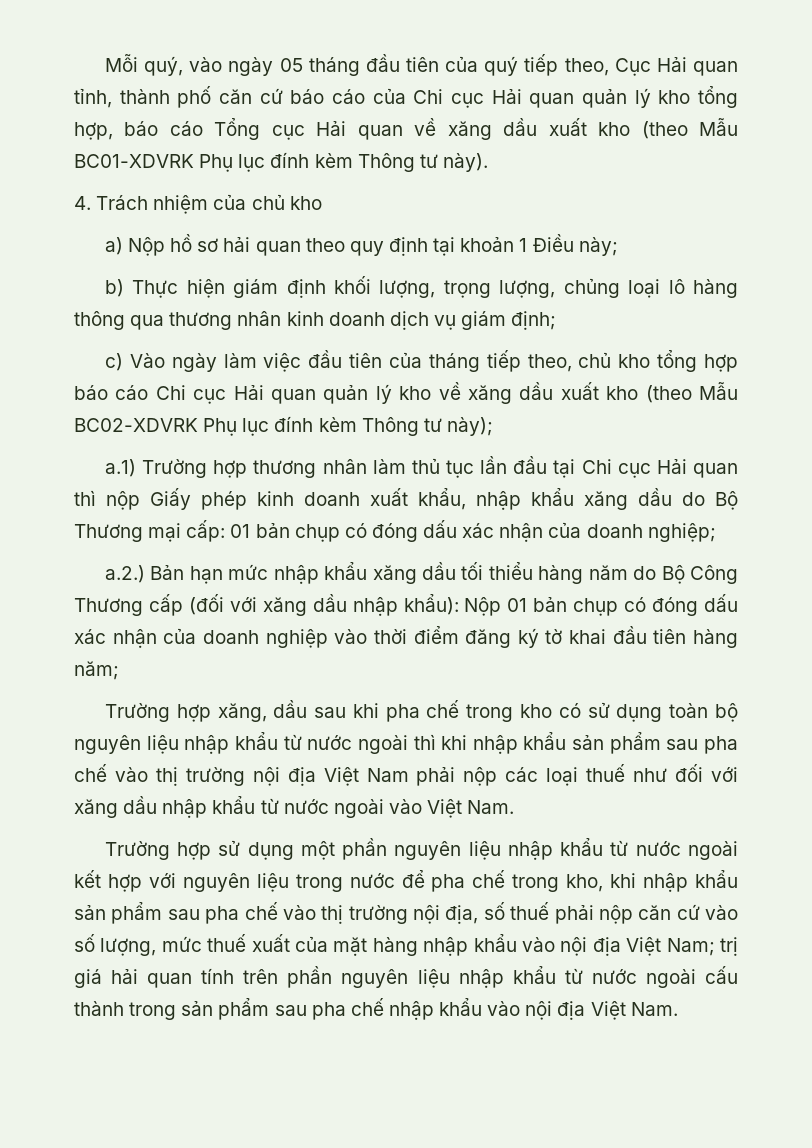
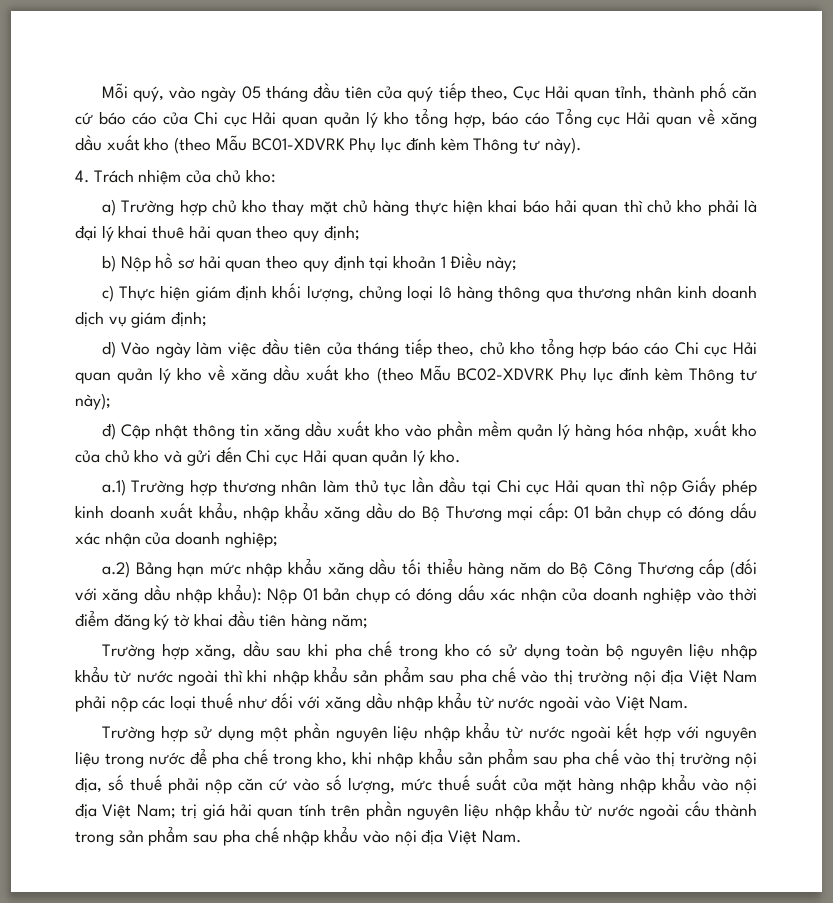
- 4. Trách nhiệm của chủ kho
+ 4. Trách nhiệm của chủ kho:
- a) Nộp hồ sơ hải quan theo quy định tại khoản 1 Điều này;
+ a) Trường hợp chủ kho thay mặt chủ hàng thực hiện khai báo hải quan thì chủ kho phải là đại lý khai thuê hải quan theo quy định;
+ b) Nộp hồ sơ hải quan theo quy định tại khoản 1 Điều này;
- b) Thực hiện giám định khối lượng, trọng lượng, chủng loại lô hàng thông qua thương nhân kinh doanh dịch vụ giám định;
+ c) Thực hiện giám định khối lượng, chủng loại lô hàng thông qua thương nhân kinh doanh dịch vụ giám định;
- c) Vào ngày làm việc đầu tiên của tháng tiếp theo, chủ kho tổng hợp báo cáo Chi cục Hải quan quản lý kho về xăng dầu xuất kho (theo Mẫu BC02-XDVRK Phụ lục đính kèm Thông tư này);
+ d) Vào ngày làm việc đầu tiên của tháng tiếp theo, chủ kho tổng hợp báo cáo Chi cục Hải quan quản lý kho về xăng dầu xuất kho (theo Mẫu BC02-XDVRK Phụ lục đính kèm Thông tư này);
+ đ) Cập nhật thông tin xăng dầu xuất kho vào phần mềm quản lý hàng hóa nhập, xuất kho của chủ kho và gửi đến Chi cục Hải quan quản lý kho.
- a.2.) Bản hạn mức nhập khẩu xăng dầu tối thiểu hàng năm do Bộ Công Thương cấp (đối với xăng dầu nhập khẩu): Nộp 01 bản chụp có đóng dấu xác nhận của doanh nghiệp vào thời điểm đăng ký tờ khai đầu tiên hàng năm;
+ a.2) Bảng hạn mức nhập khẩu xăng dầu tối thiểu hàng năm do Bộ Công Thương cấp (đối với xăng dầu nhập khẩu): Nộp 01 bản chụp có đóng dấu xác nhận của doanh nghiệp vào thời điểm đăng ký tờ khai đầu tiên hàng năm;
- Trường hợp sử dụng một phần nguyên liệu nhập khẩu từ nước ngoài kết hợp với nguyên liệu trong nước để pha chế trong kho, khi nhập khẩu sản phẩm sau pha chế vào thị trường nội địa, số thuế phải nộp căn cứ vào số lượng, mức thuế xuất của mặt hàng nhập khẩu vào nội địa Việt Nam;
+ Trường hợp sử dụng một phần nguyên liệu nhập khẩu từ nước ngoài kết hợp với nguyên liệu trong nước để pha chế trong kho, khi nhập khẩu sản phẩm sau pha chế vào thị trường nội địa, số thuế phải nộp căn cứ vào số lượng, mức thuế suất của mặt hàng nhập khẩu vào nội địa Việt Nam;

